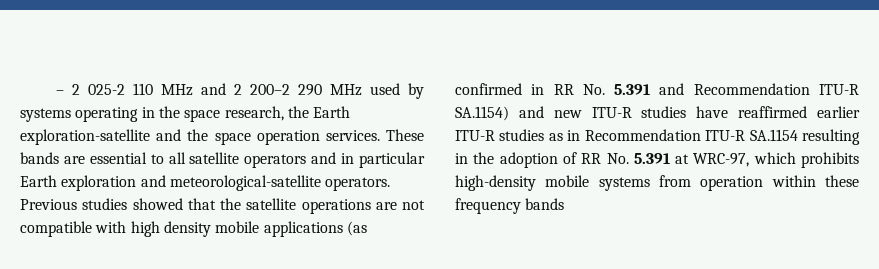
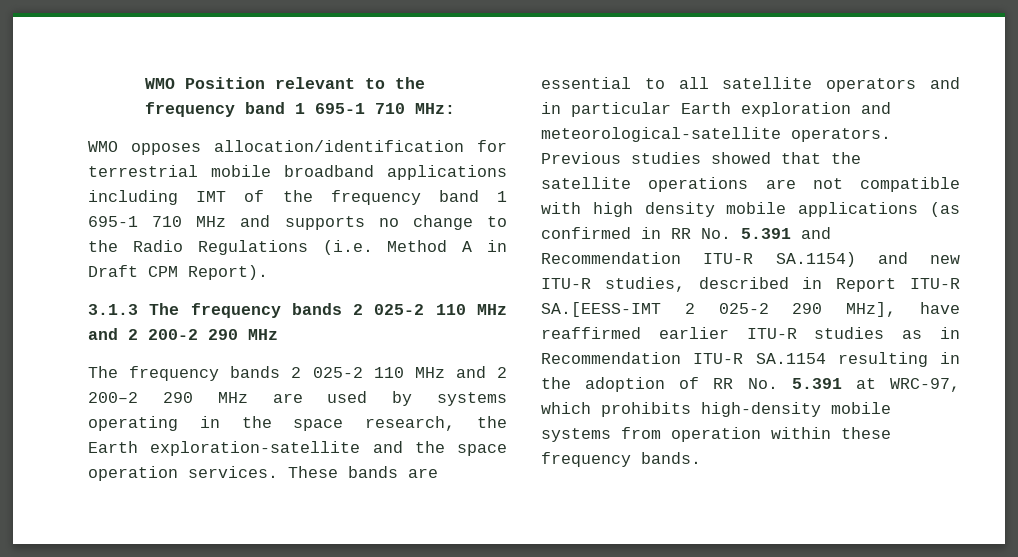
- – 2 025-2 110 MHz and 2 200–2 290 MHz used by systems operating in the space research, the Earth exploration-satellite and the space operation services.
+ WMO Position relevant to the frequency band 1 695-1 710 MHz:
+ WMO opposes allocation/identification for terrestrial mobile broadband applications including IMT of the frequency band 1 695-1 710 MHz and supports no change to the Radio Regulations (i.e. Method A in Draft CPM Report).
+ 3.1.3 The frequency bands 2 025-2 110 MHz and 2 200-2 290 MHz
+ The frequency bands 2 025-2 110 MHz and 2 200–2 290 MHz are used by systems operating in the space research, the Earth exploration-satellite and the space operation services.
- Previous studies showed that the satellite operations are not compatible with high density mobile applications (as confirmed in RR No. 5.391 and Recommendation ITU-R SA.1154) and new ITU-R studies have reaffirmed earlier ITU-R studies as in Recommendation ITU-R SA.1154 resulting in the adoption of RR No. 5.391 at WRC-97, which prohibits high-density mobile systems from operation within these frequency bands
+ Previous studies showed that the satellite operations are not compatible with high density mobile applications (as confirmed in RR No. 5.391 and Recommendation ITU-R SA.1154) and new ITU-R studies, described in Report ITU-R SA.[EESS-IMT 2 025-2 290 MHz], have reaffirmed earlier ITU-R studies as in Recommendation ITU-R SA.1154 resulting in the adoption of RR No. 5.391 at WRC-97, which prohibits high-density mobile systems from operation within these frequency bands.

